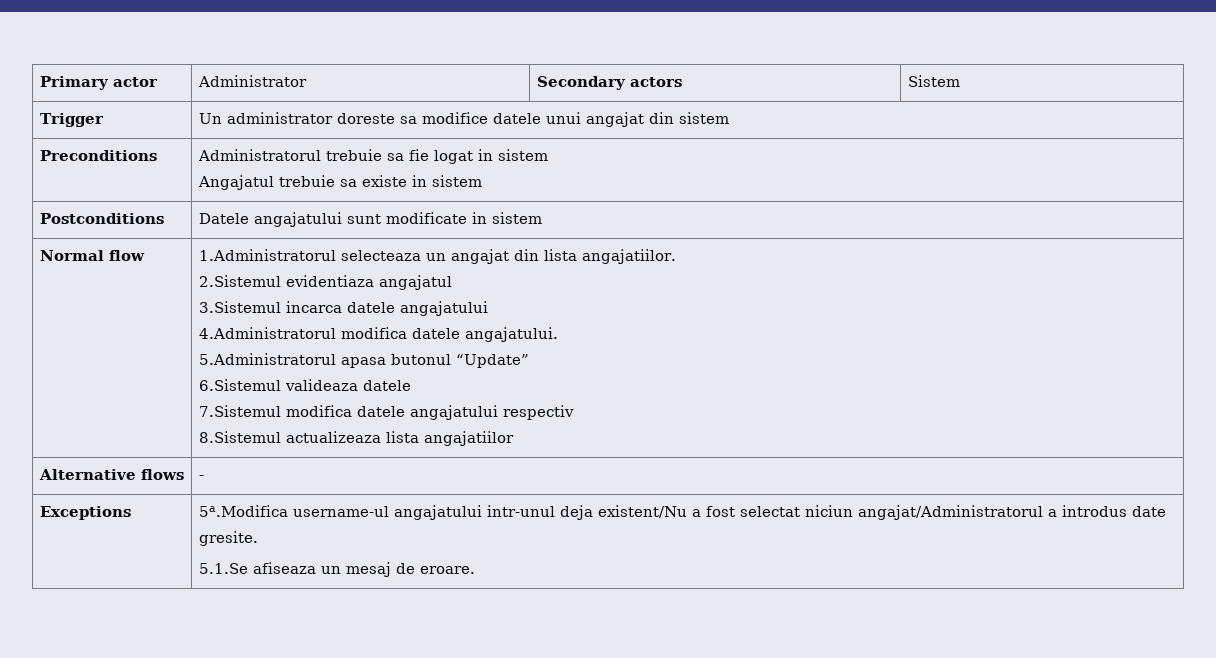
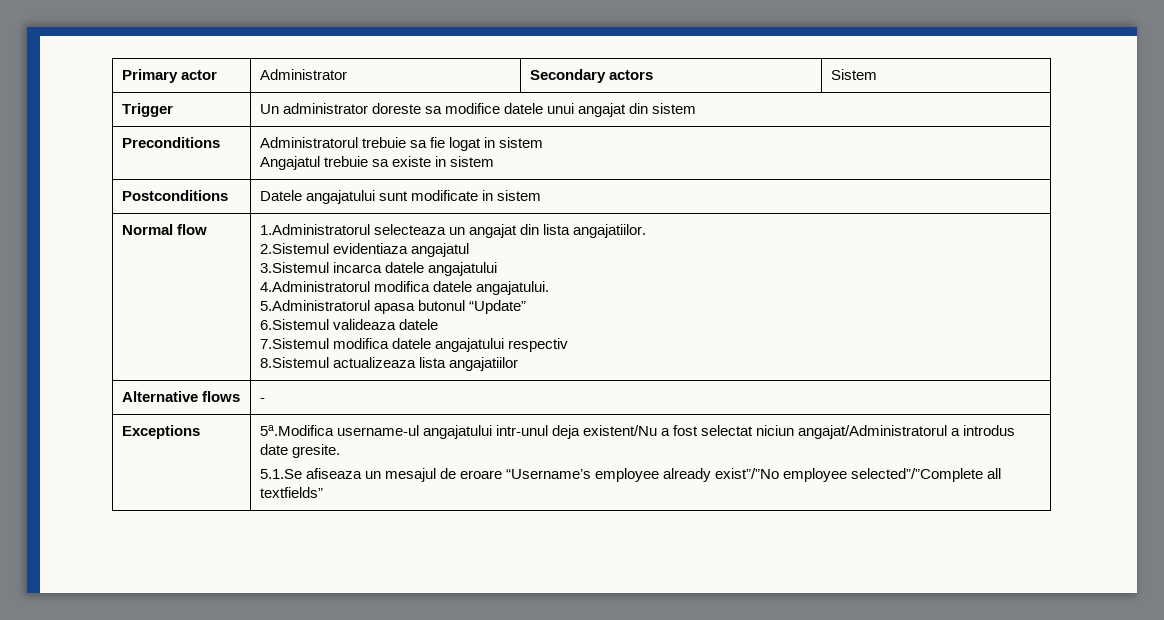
  Exceptions | 5a.Modifica username-ul angajatului intr-unul deja existent/Nu a fost selectat niciun angajat/Administratorul a introdus date gresite.
- 5.1.Se afiseaza un mesaj de eroare.
+ 5.1.Se afiseaza un mesajul de eroare “Username’s employee already exist”/”No employee selected”/”Complete all textfields”

